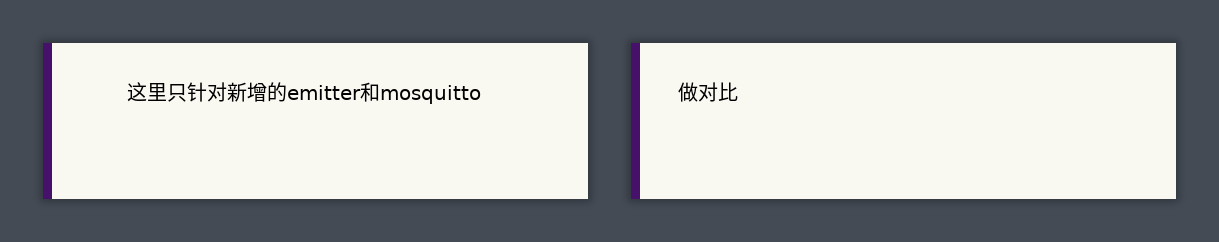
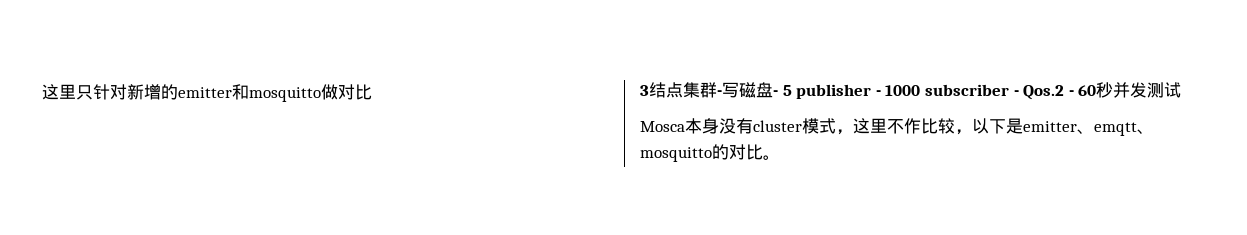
+ 3结点集群-写磁盘- 5 publisher - 1000 subscriber - Qos.2 - 60秒并发测试
+ Mosca本身没有cluster模式，这里不作比较，以下是emitter、emqtt、mosquitto的对比。

